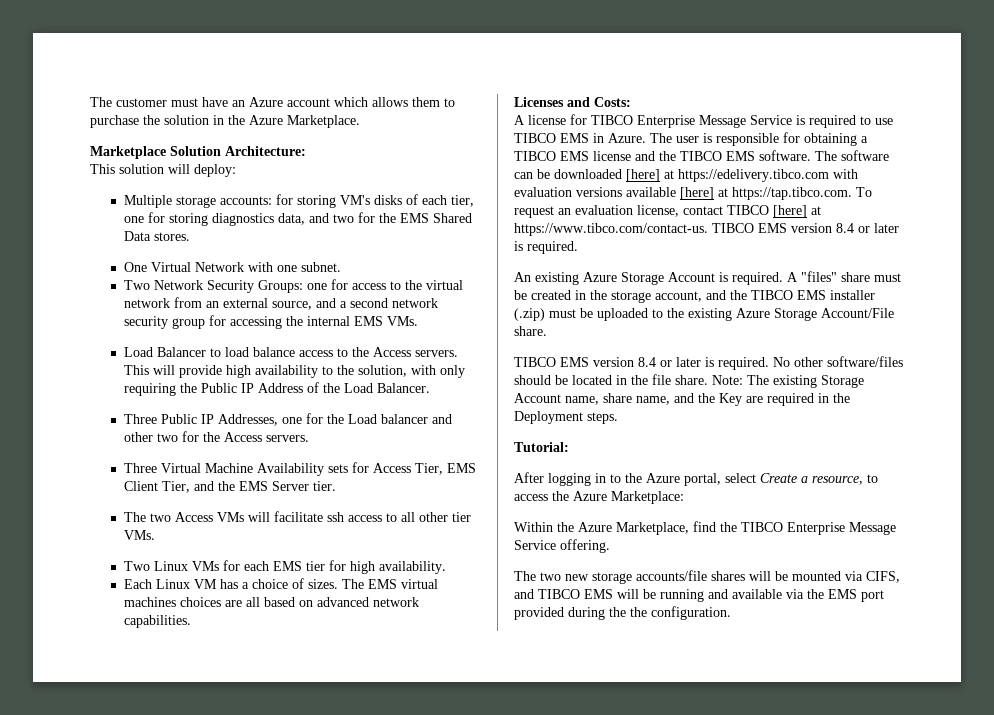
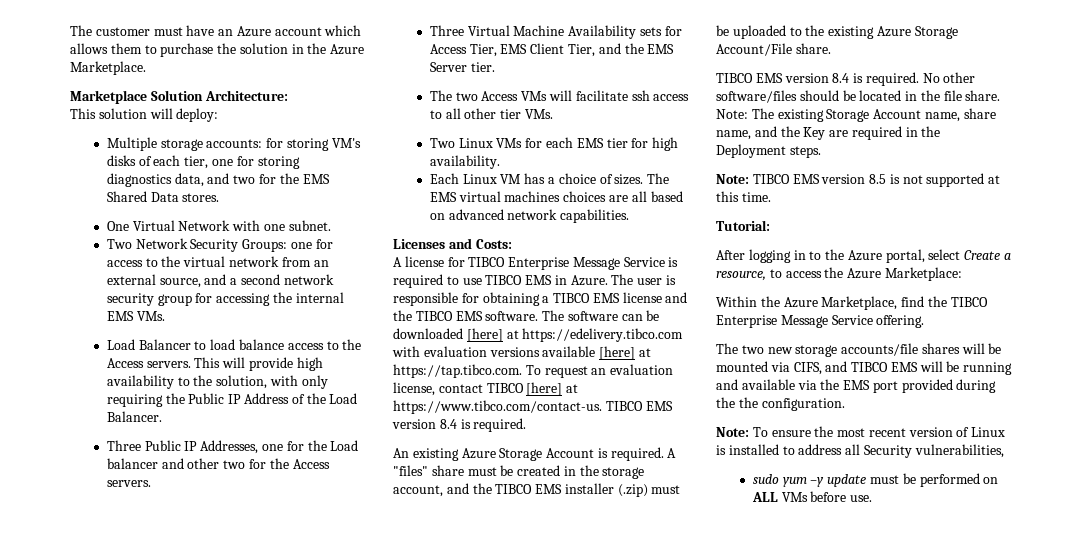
- The software can be downloaded [here] at https://edelivery.tibco.com with evaluation versions available [here] at https://tap.tibco.com. To request an evaluation license, contact TIBCO [here] at https://www.tibco.com/contact-us. TIBCO EMS version 8.4 or later is required.
+ The software can be downloaded [here] at https://edelivery.tibco.com with evaluation versions available [here] at https://tap.tibco.com. To request an evaluation license, contact TIBCO [here] at https://www.tibco.com/contact-us. TIBCO EMS version 8.4 is required.
  A "files" share must be created in the storage account, and the TIBCO EMS installer (.zip) must be uploaded to the existing Azure Storage Account/File share.
- TIBCO EMS version 8.4 or later is required.
+ TIBCO EMS version 8.4 is required.
+ Note: TIBCO EMS version 8.5 is not supported at this time.
+ Note: To ensure the most recent version of Linux is installed to address all Security vulnerabilities,
+ sudo yum –y update must be performed on ALL VMs before use.

